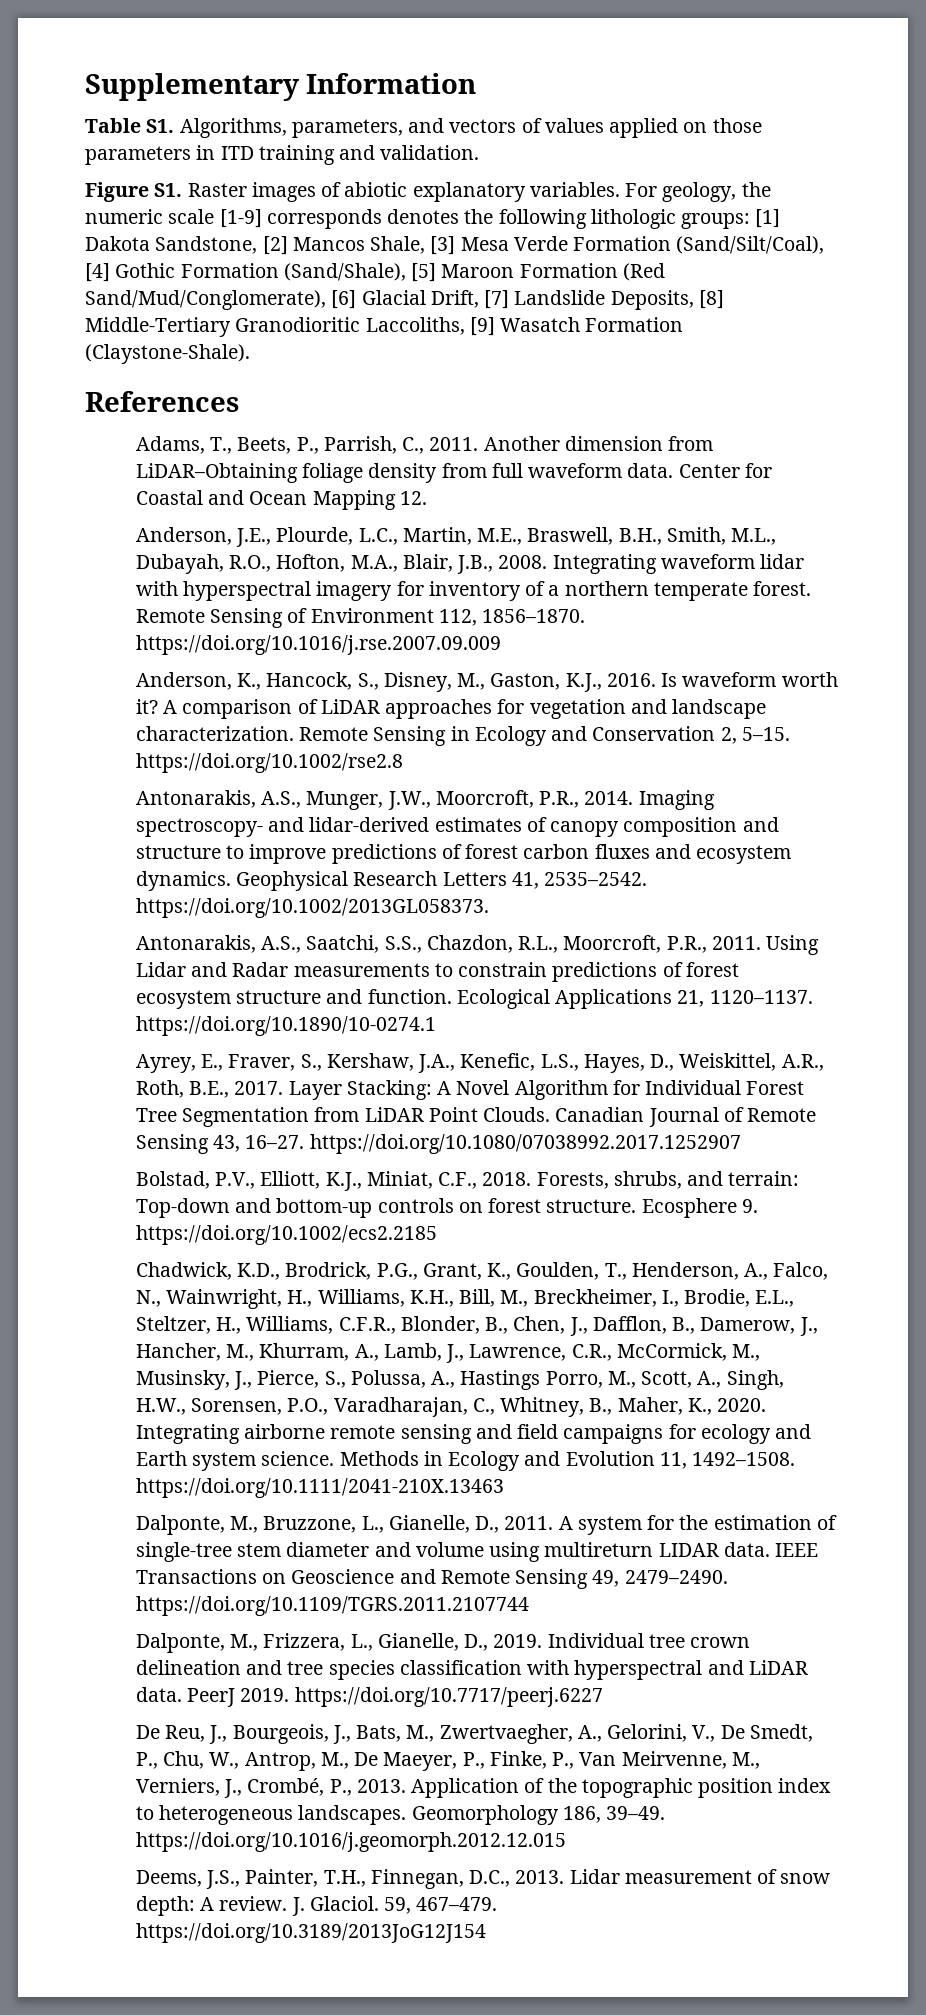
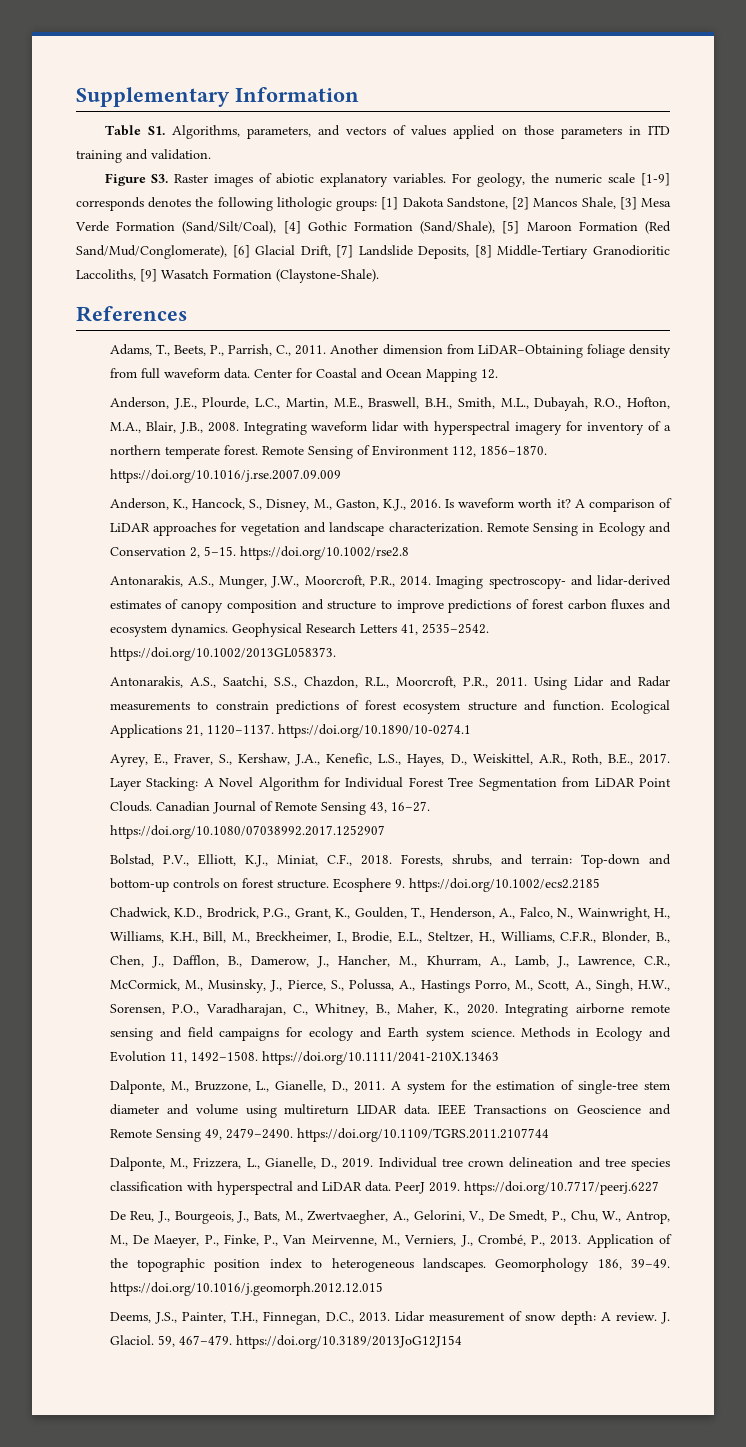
- Figure S1. Raster images of abiotic explanatory variables.
+ Figure S3. Raster images of abiotic explanatory variables.

